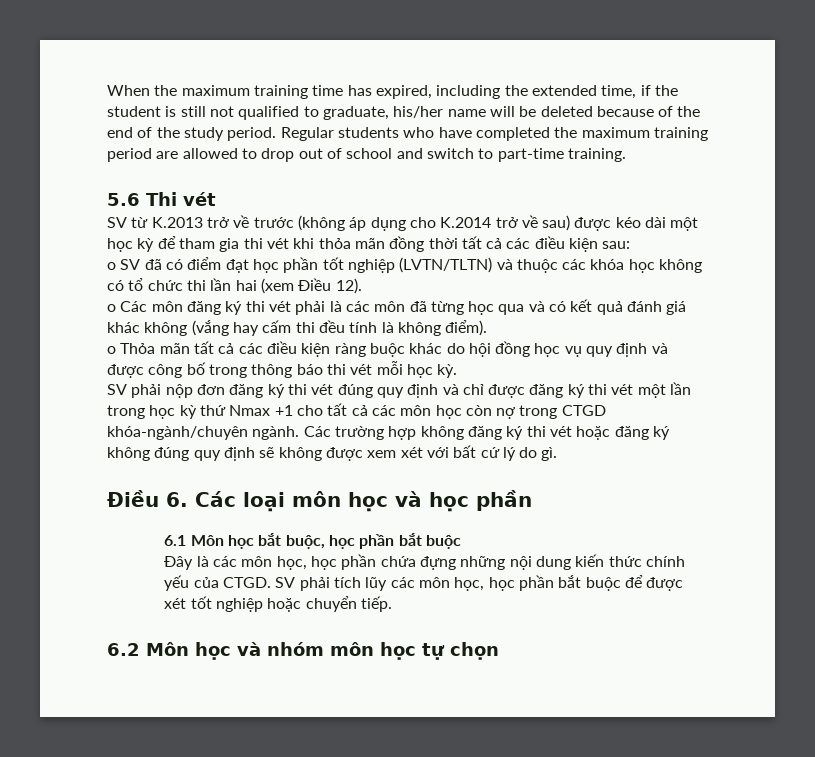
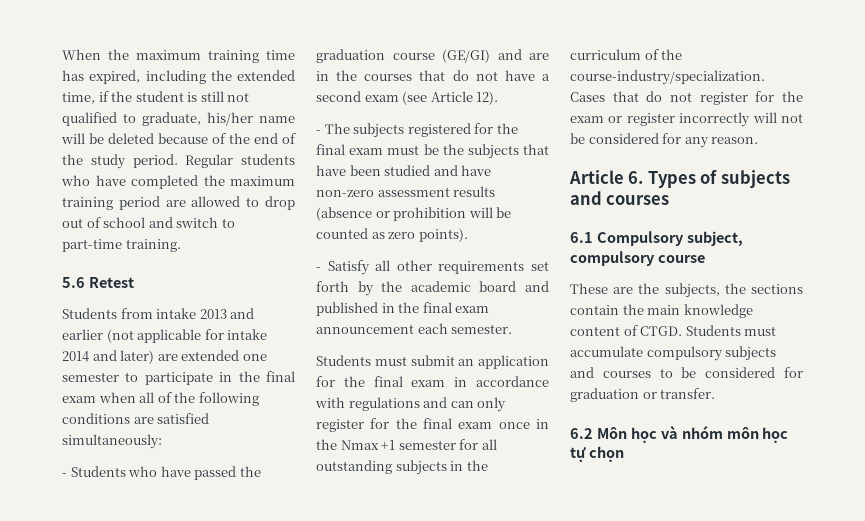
- 5.6 Thi vét
- SV từ K.2013 trở về trước (không áp dụng cho K.2014 trở về sau) được kéo dài một học kỳ để tham gia thi vét khi thỏa mãn đồng thời tất cả các điều kiện sau:
- o SV đã có điểm đạt học phần tốt nghiệp (LVTN/TLTN) và thuộc các khóa học không có tổ chức thi lần hai (xem Điều 12).
- o Các môn đăng ký thi vét phải là các môn đã từng học qua và có kết quả đánh giá khác không (vắng hay cấm thi đều tính là không điểm).
- o Thỏa mãn tất cả các điều kiện ràng buộc khác do hội đồng học vụ quy định và được công bố trong thông báo thi vét mỗi học kỳ.
- SV phải nộp đơn đăng ký thi vét đúng quy định và chỉ được đăng ký thi vét một lần trong học kỳ thứ Nmax +1 cho tất cả các môn học còn nợ trong CTGD khóa-ngành/chuyên ngành. Các trường hợp không đăng ký thi vét hoặc đăng ký không đúng quy định sẽ không được xem xét với bất cứ lý do gì.
- Điều 6. Các loại môn học và học phần
- 6.1 Môn học bắt buộc, học phần bắt buộc
- Đây là các môn học, học phần chứa đựng những nội dung kiến thức chính yếu của CTGD. SV phải tích lũy các môn học, học phần bắt buộc để được xét tốt nghiệp hoặc chuyển tiếp.
+ 5.6 Retest
+ Students from intake 2013 and earlier (not applicable for intake 2014 and later) are extended one semester to participate in the final exam when all of the following conditions are satisfied simultaneously:
+ - Students who have passed the graduation course (GE/GI) and are in the courses that do not have a second exam (see Article 12).
+ - The subjects registered for the final exam must be the subjects that have been studied and have non-zero assessment results (absence or prohibition will be counted as zero points).
+ - Satisfy all other requirements set forth by the academic board and published in the final exam announcement each semester.
+ Students must submit an application for the final exam in accordance with regulations and can only register for the final exam once in the Nmax +1 semester for all outstanding subjects in the curriculum of the course-industry/specialization. Cases that do not register for the exam or register incorrectly will not be considered for any reason.
+ Article 6. Types of subjects and courses
+ 6.1 Compulsory subject, compulsory course
+ These are the subjects, the sections contain the main knowledge content of CTGD. Students must accumulate compulsory subjects and courses to be considered for graduation or transfer.

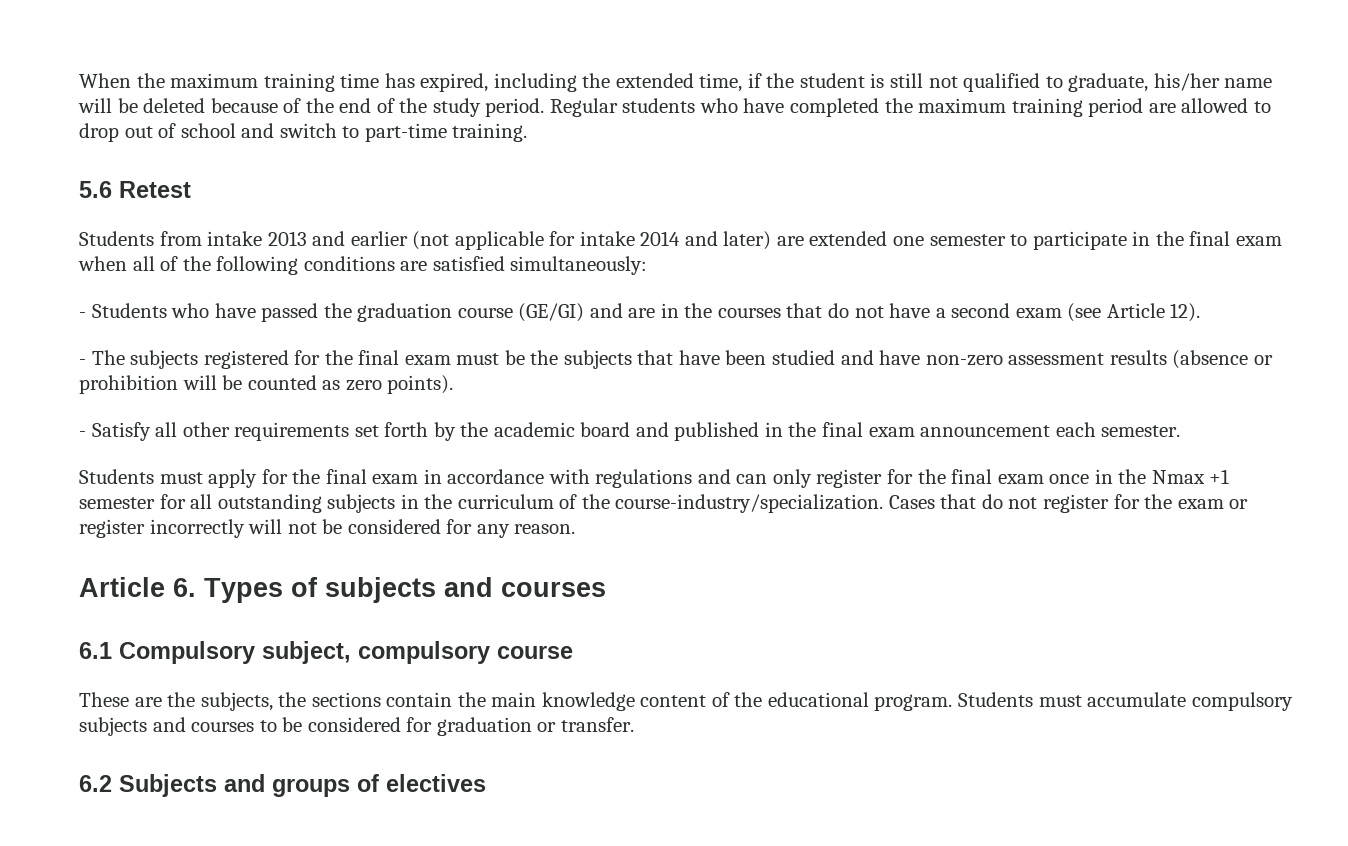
- Students must submit an application for the final exam in accordance with regulations and can only register for the final exam once in the Nmax +1 semester for all outstanding subjects in the curriculum of the course-industry/specialization.
+ Students must apply for the final exam in accordance with regulations and can only register for the final exam once in the Nmax +1 semester for all outstanding subjects in the curriculum of the course-industry/specialization.
- These are the subjects, the sections contain the main knowledge content of CTGD.
+ These are the subjects, the sections contain the main knowledge content of the educational program.
- 6.2 Môn học và nhóm môn học tự chọn
+ 6.2 Subjects and groups of electives

